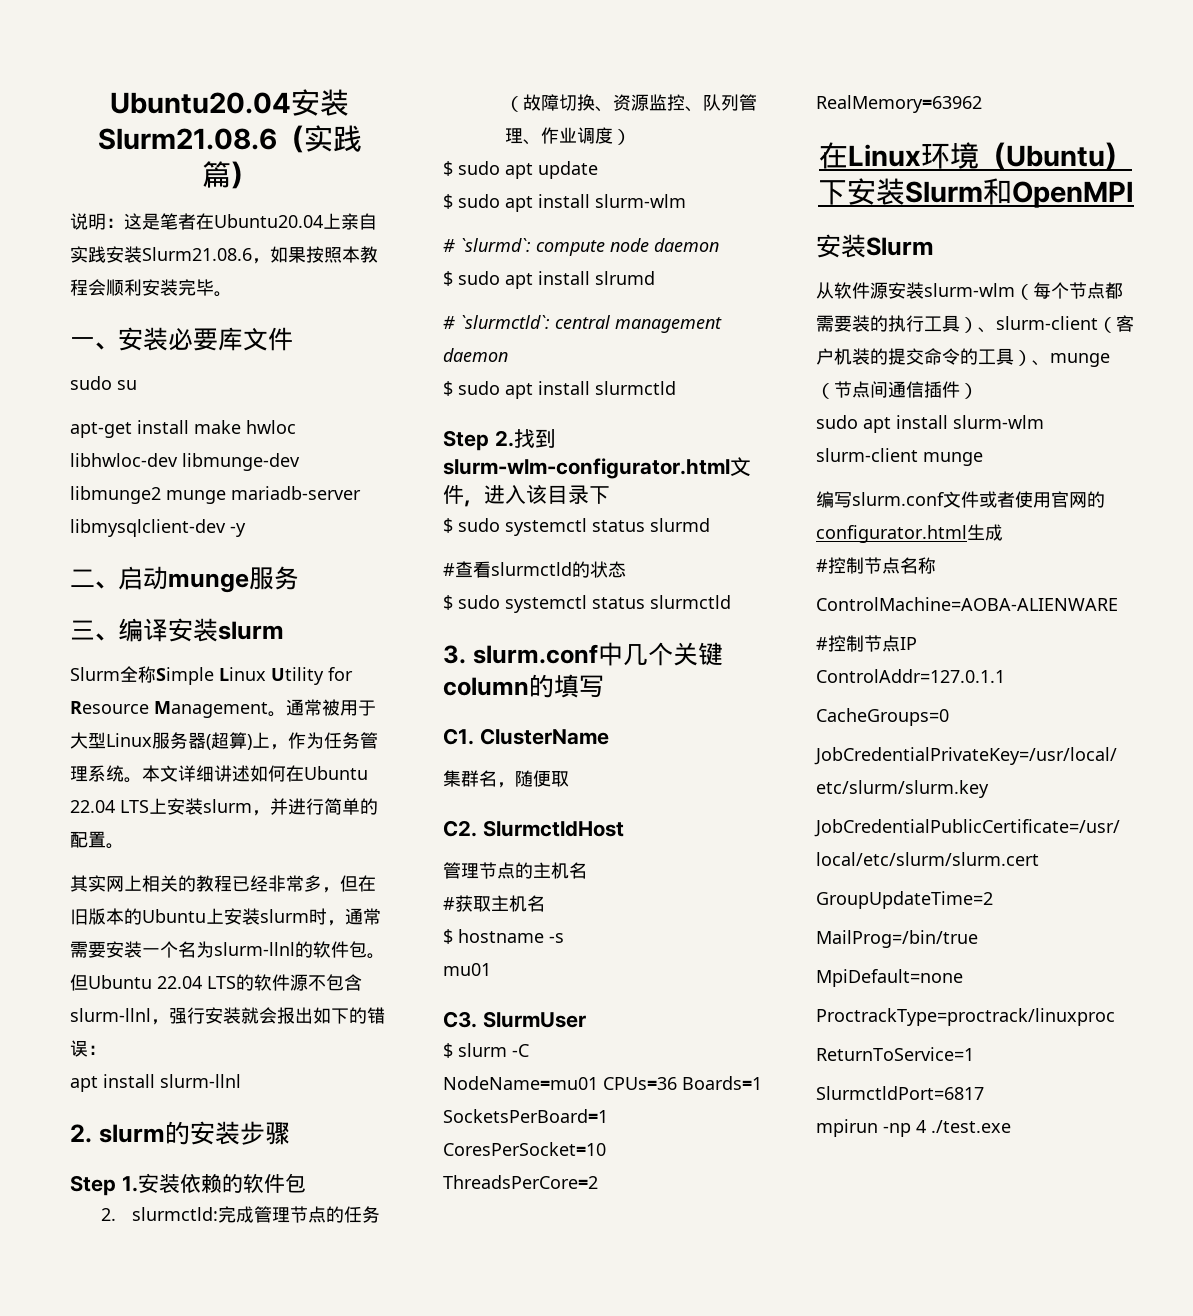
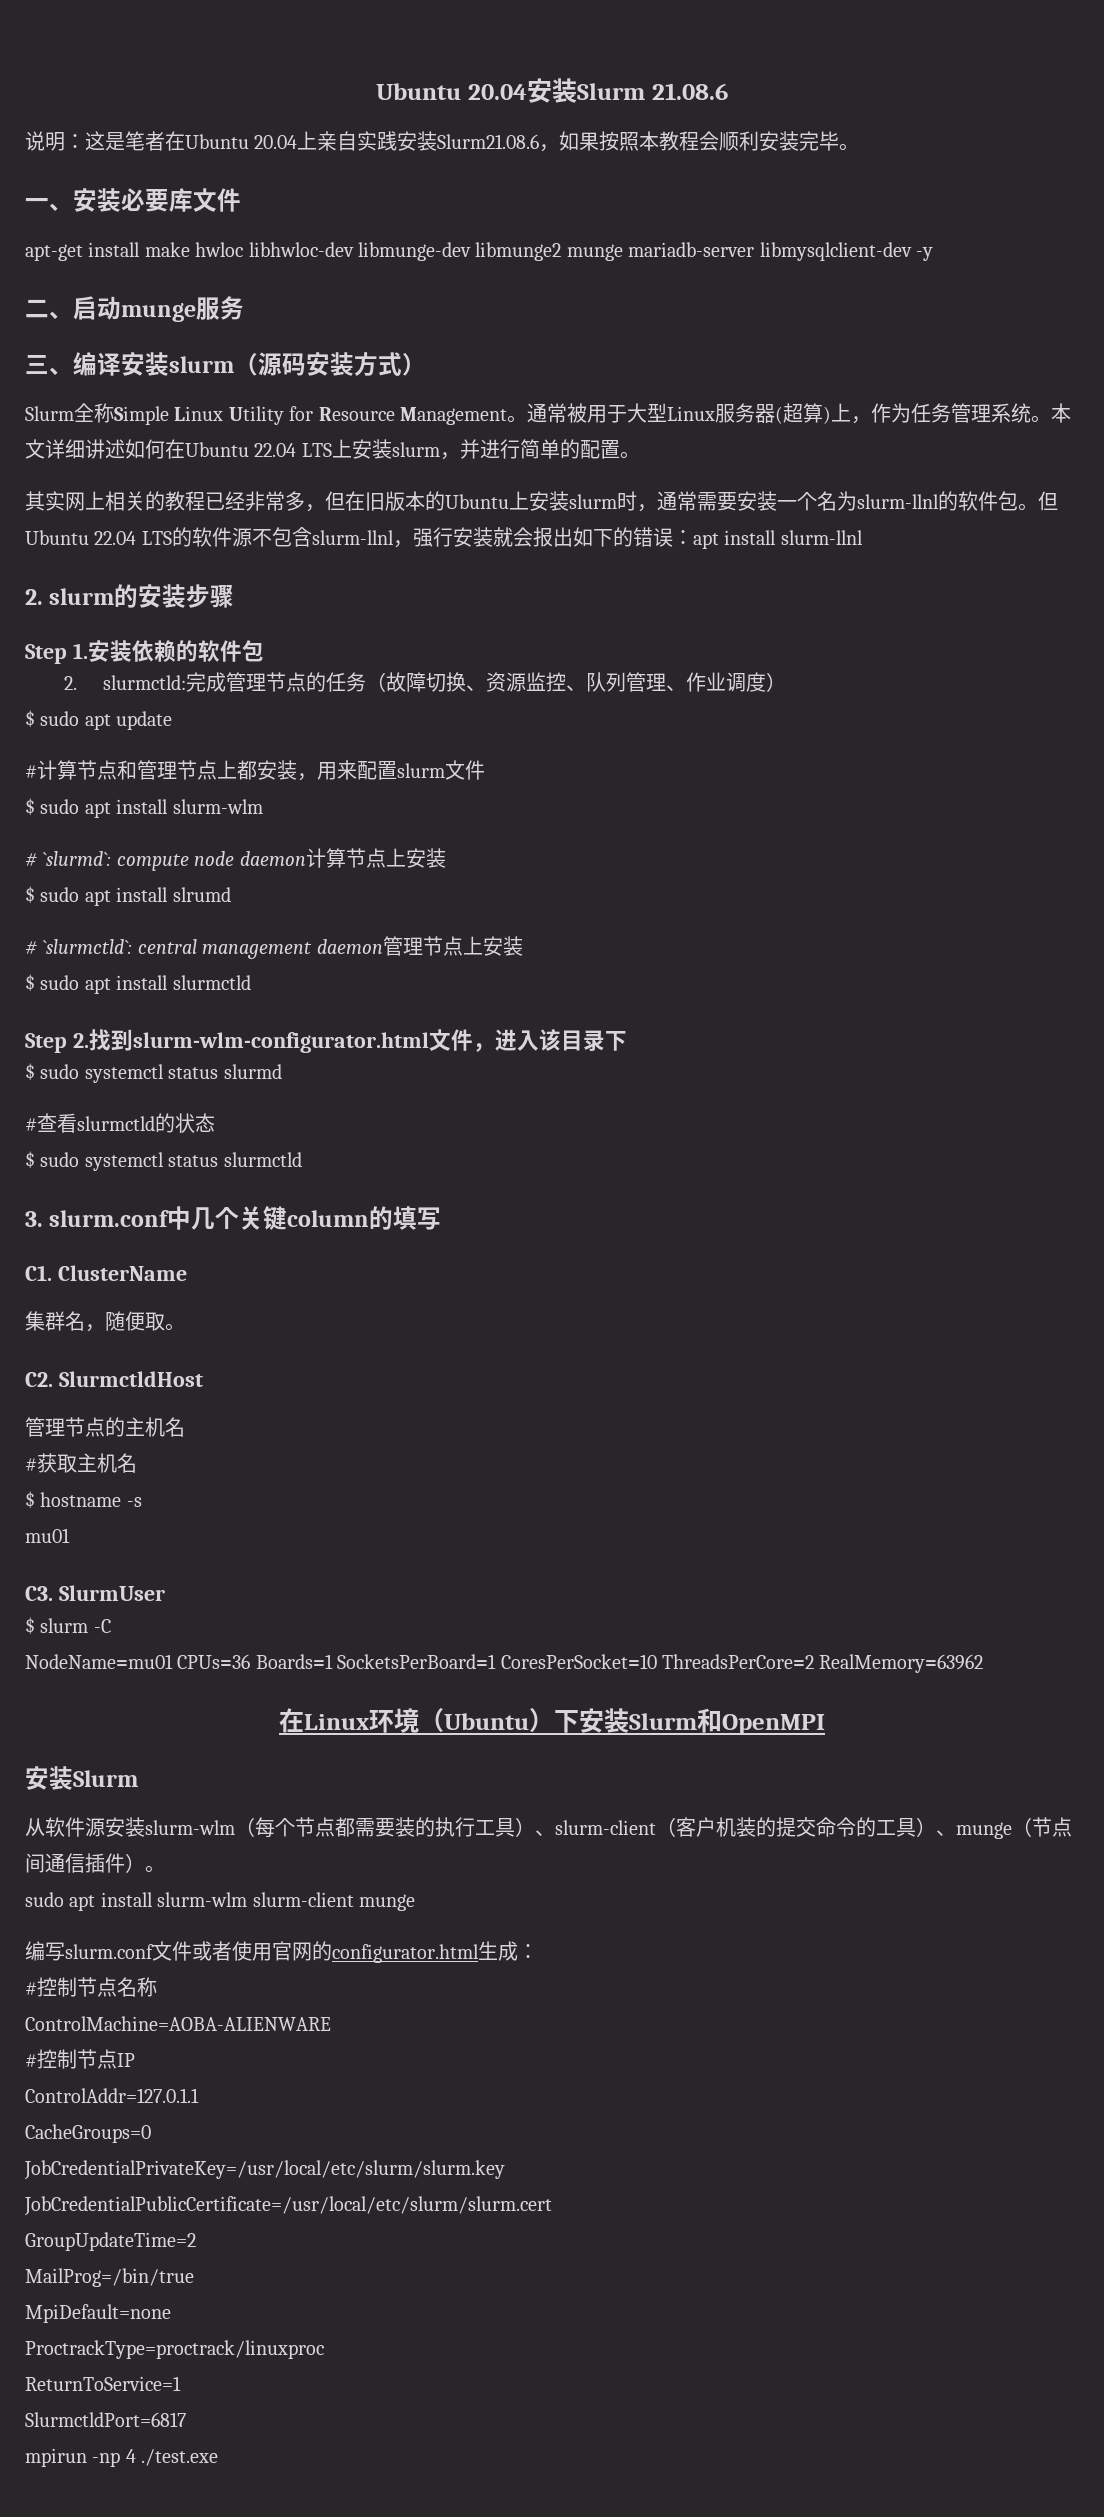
- Ubuntu20.04安装Slurm21.08.6（实践篇）
+ Ubuntu 20.04安装Slurm 21.08.6
- 说明：这是笔者在Ubuntu20.04上亲自实践安装Slurm21.08.6，如果按照本教程会顺利安装完毕。
+ 说明：这是笔者在Ubuntu 20.04上亲自实践安装Slurm21.08.6，如果按照本教程会顺利安装完毕。
- sudo su
- 三、编译安装slurm
+ 三、编译安装slurm（源码安装方式）
- 但Ubuntu 22.04 LTS的软件源不包含slurm-llnl，强行安装就会报出如下的错误：
- apt install slurm-llnl
+ 但Ubuntu 22.04 LTS的软件源不包含slurm-llnl，强行安装就会报出如下的错误：apt install slurm-llnl
+ #计算节点和管理节点上都安装，用来配置slurm文件
- # `slurmd`: compute node daemon
+ # `slurmd`: compute node daemon计算节点上安装
- # `slurmctld`: central management daemon
+ # `slurmctld`: central management daemon管理节点上安装
- 集群名，随便取
+ 集群名，随便取。
- 从软件源安装slurm-wlm（每个节点都需要装的执行工具）、slurm-client（客户机装的提交命令的工具）、munge（节点间通信插件）
+ 从软件源安装slurm-wlm（每个节点都需要装的执行工具）、slurm-client（客户机装的提交命令的工具）、munge（节点间通信插件）。
- 编写slurm.conf文件或者使用官网的configurator.html生成
+ 编写slurm.conf文件或者使用官网的configurator.html生成：

